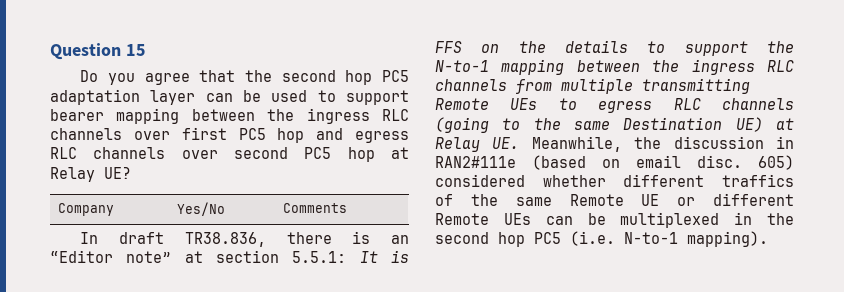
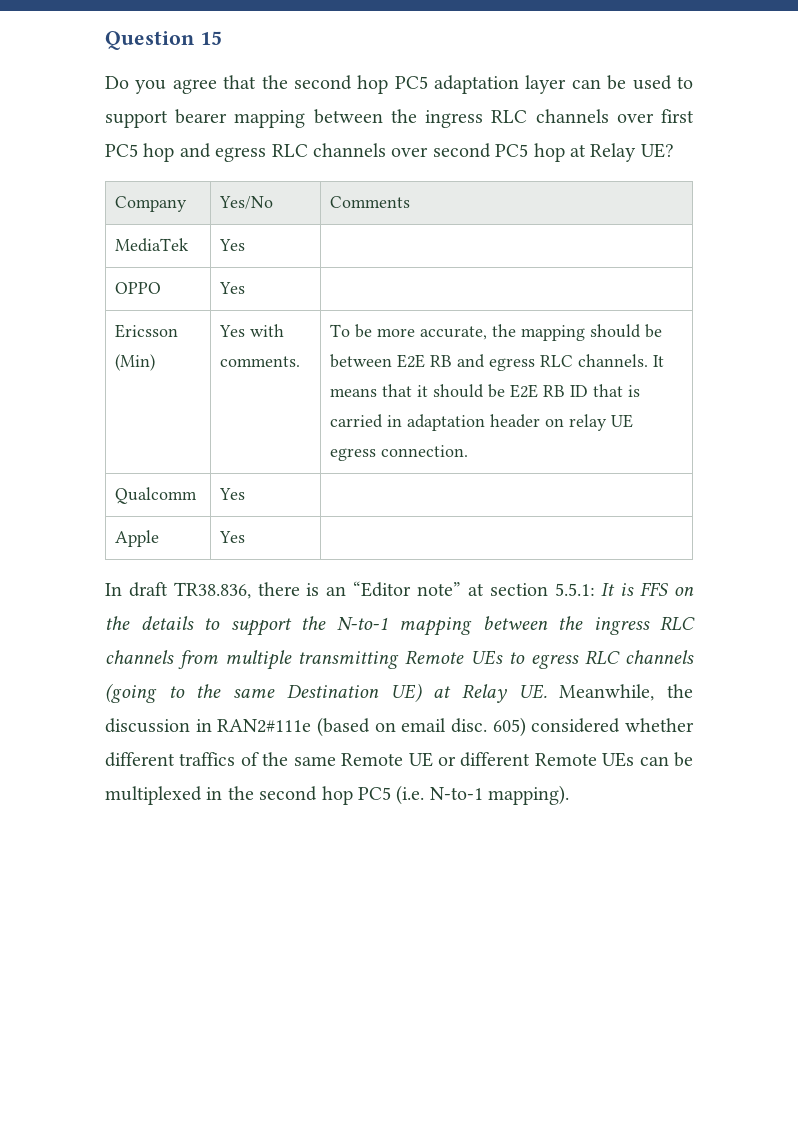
+ MediaTek | Yes |
+ OPPO | Yes |
+ Ericsson (Min) | Yes with comments. | To be more accurate, the mapping should be between E2E RB and egress RLC channels. It means that it should be E2E RB ID that is carried in adaptation header on relay UE egress connection.
+ Qualcomm | Yes |
+ Apple | Yes |

